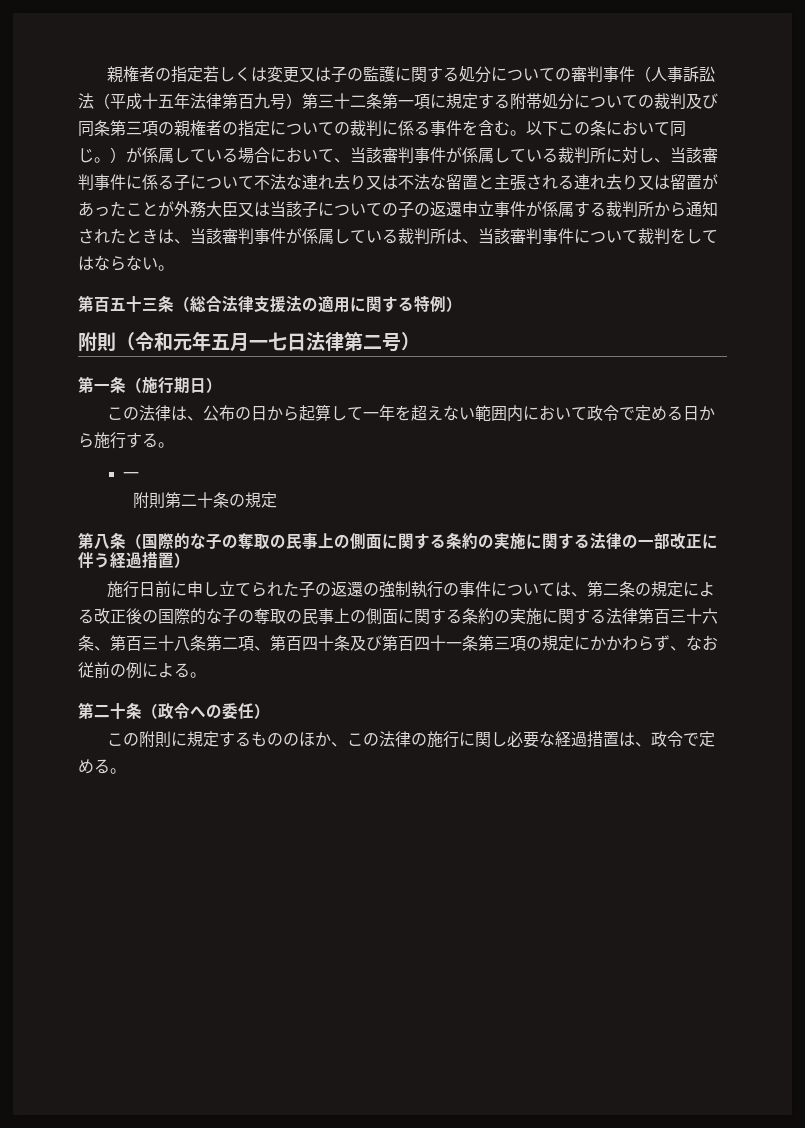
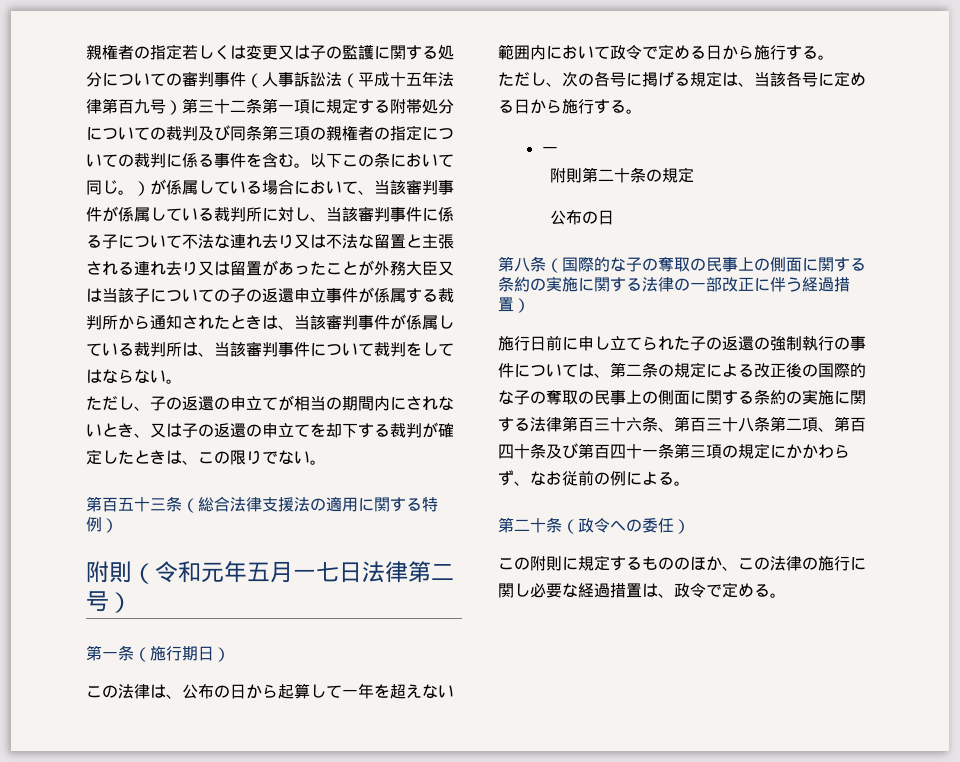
+ ただし、子の返還の申立てが相当の期間内にされないとき、又は子の返還の申立てを却下する裁判が確定したときは、この限りでない。
+ ただし、次の各号に掲げる規定は、当該各号に定める日から施行する。
  附則第二十条の規定
+ 公布の日

